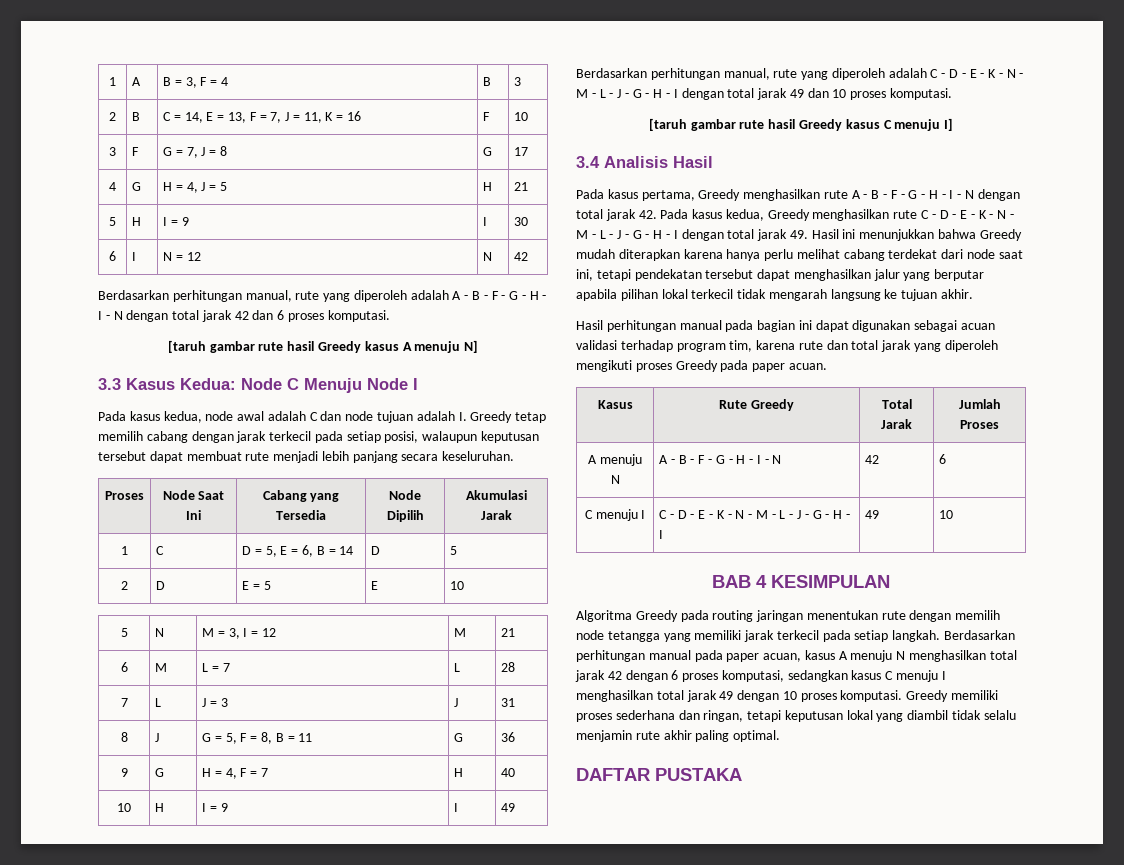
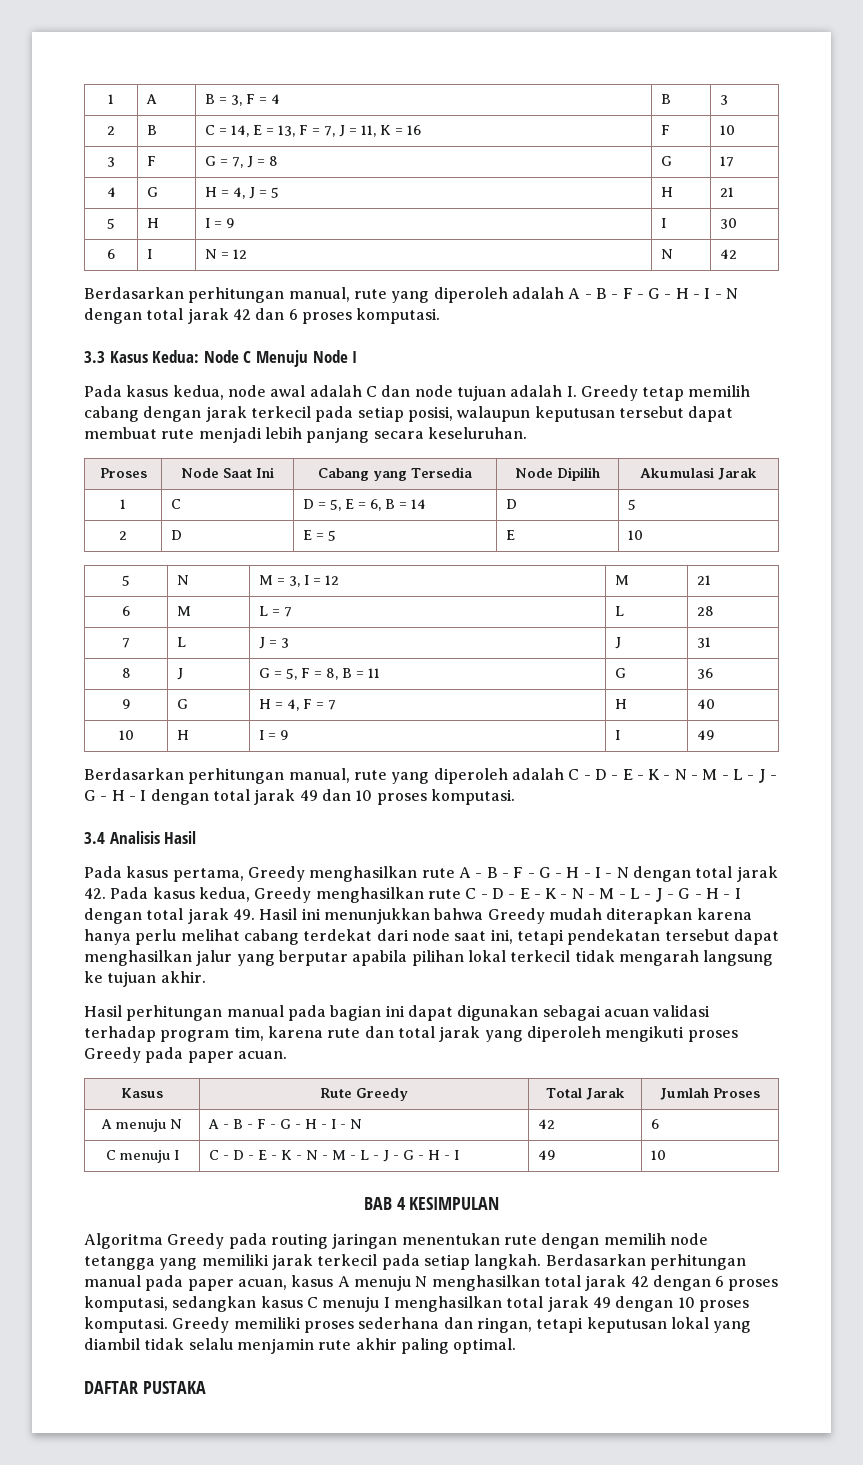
- [taruh gambar rute hasil Greedy kasus A menuju N]
- [taruh gambar rute hasil Greedy kasus C menuju I]

